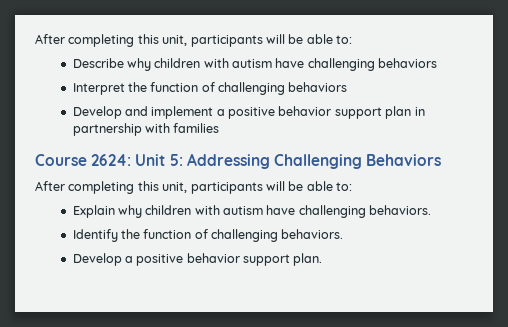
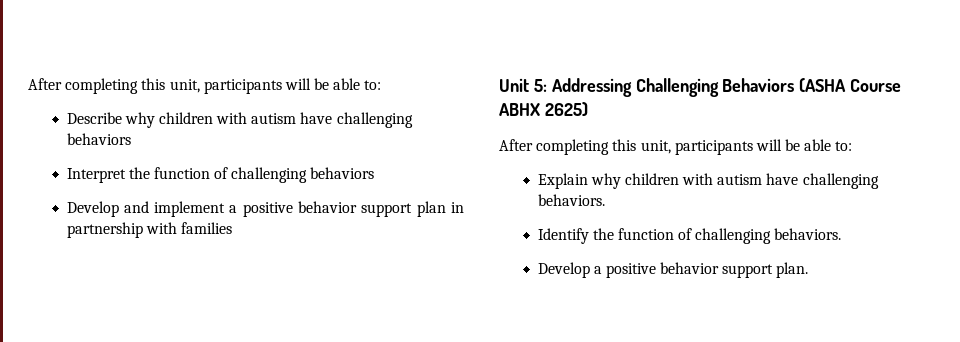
- Course 2624: Unit 5: Addressing Challenging Behaviors
+ Unit 5: Addressing Challenging Behaviors (ASHA Course ABHX 2625)

